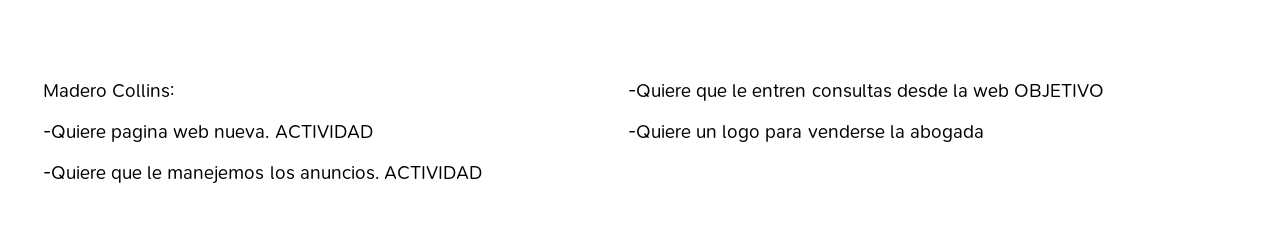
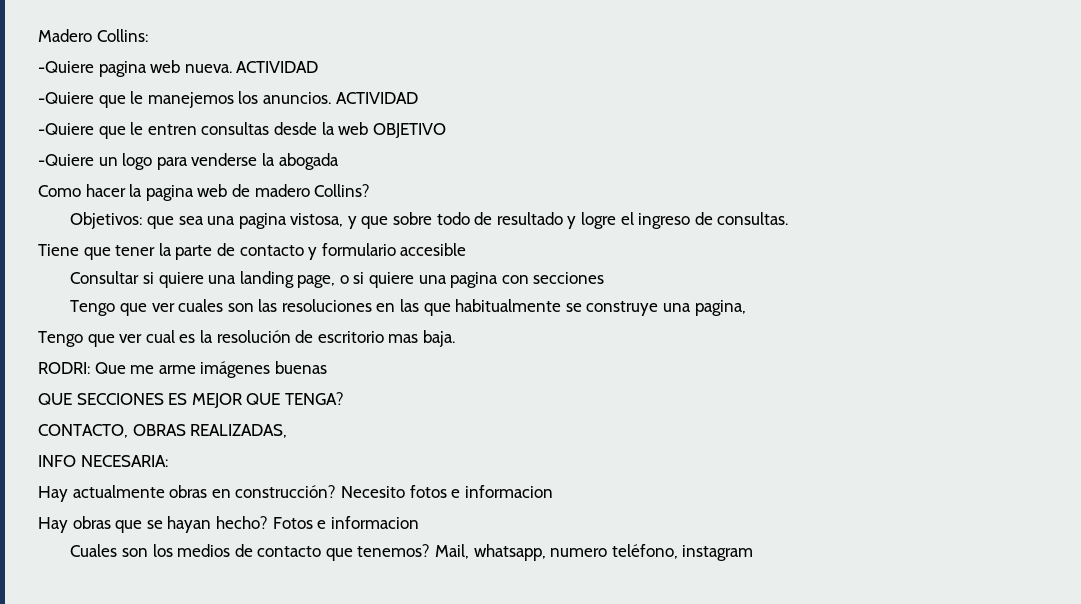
+ Como hacer la pagina web de madero Collins?
+ Objetivos: que sea una pagina vistosa, y que sobre todo de resultado y logre el ingreso de consultas.
+ Tiene que tener la parte de contacto y formulario accesible
+ Consultar si quiere una landing page, o si quiere una pagina con secciones
+ Tengo que ver cuales son las resoluciones en las que habitualmente se construye una pagina,
+ Tengo que ver cual es la resolución de escritorio mas baja.
+ RODRI: Que me arme imágenes buenas
+ QUE SECCIONES ES MEJOR QUE TENGA?
+ CONTACTO, OBRAS REALIZADAS,
+ INFO NECESARIA:
+ Hay actualmente obras en construcción? Necesito fotos e informacion
+ Hay obras que se hayan hecho? Fotos e informacion
+ Cuales son los medios de contacto que tenemos? Mail, whatsapp, numero teléfono, instagram

